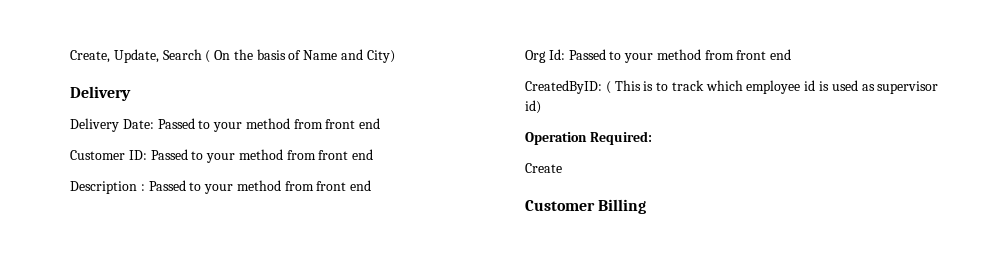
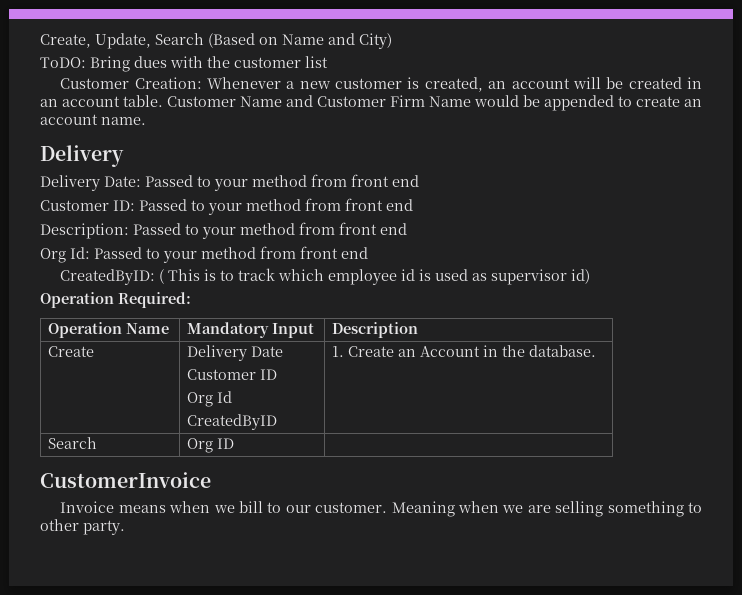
- Create, Update, Search ( On the basis of Name and City)
+ Create, Update, Search (Based on Name and City)
+ ToDO: Bring dues with the customer list
+ Customer Creation: Whenever a new customer is created, an account will be created in an account table. Customer Name and Customer Firm Name would be appended to create an account name.
- Description : Passed to your method from front end
+ Description: Passed to your method from front end
- Create
- Customer Billing
+ Operation Name | Mandatory Input | Description
+ Create | Delivery Date
+ Customer ID
+ Org Id
+ CreatedByID | 1. Create an Account in the database.
+ Search | Org ID |
+ CustomerInvoice
+ Invoice means when we bill to our customer. Meaning when we are selling something to other party.

